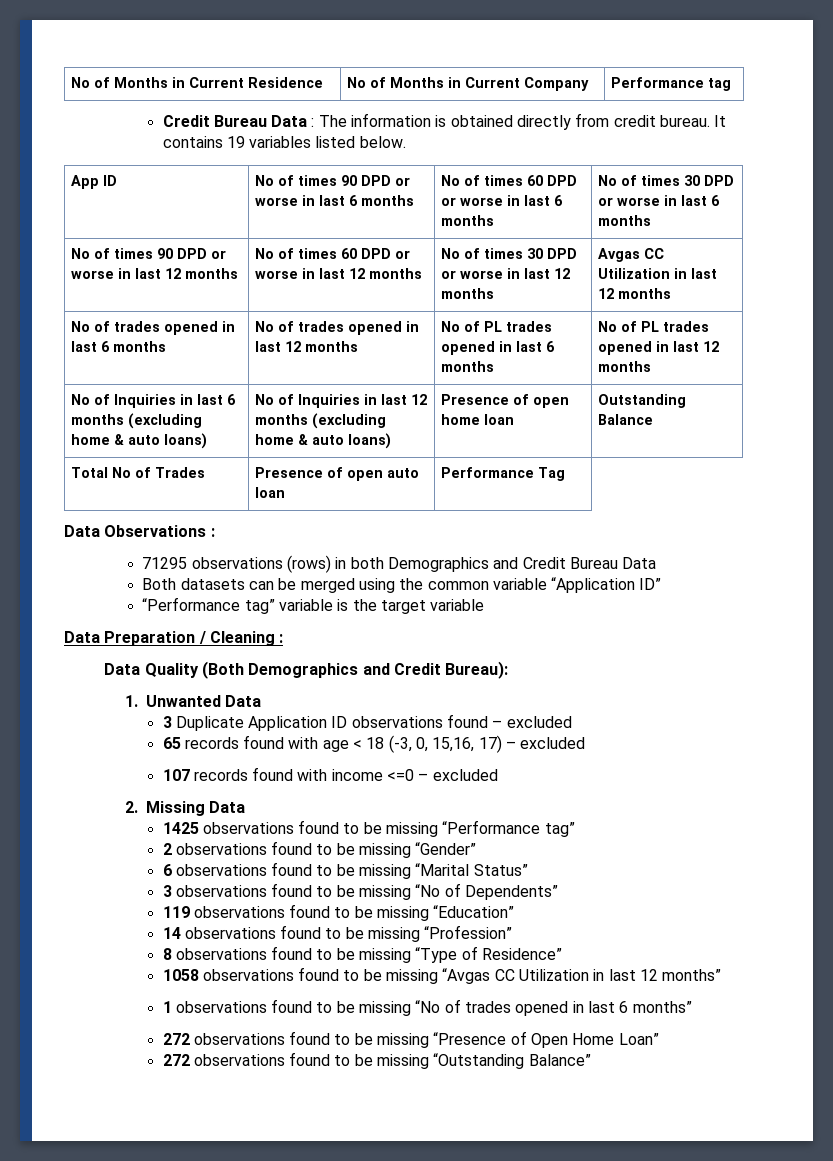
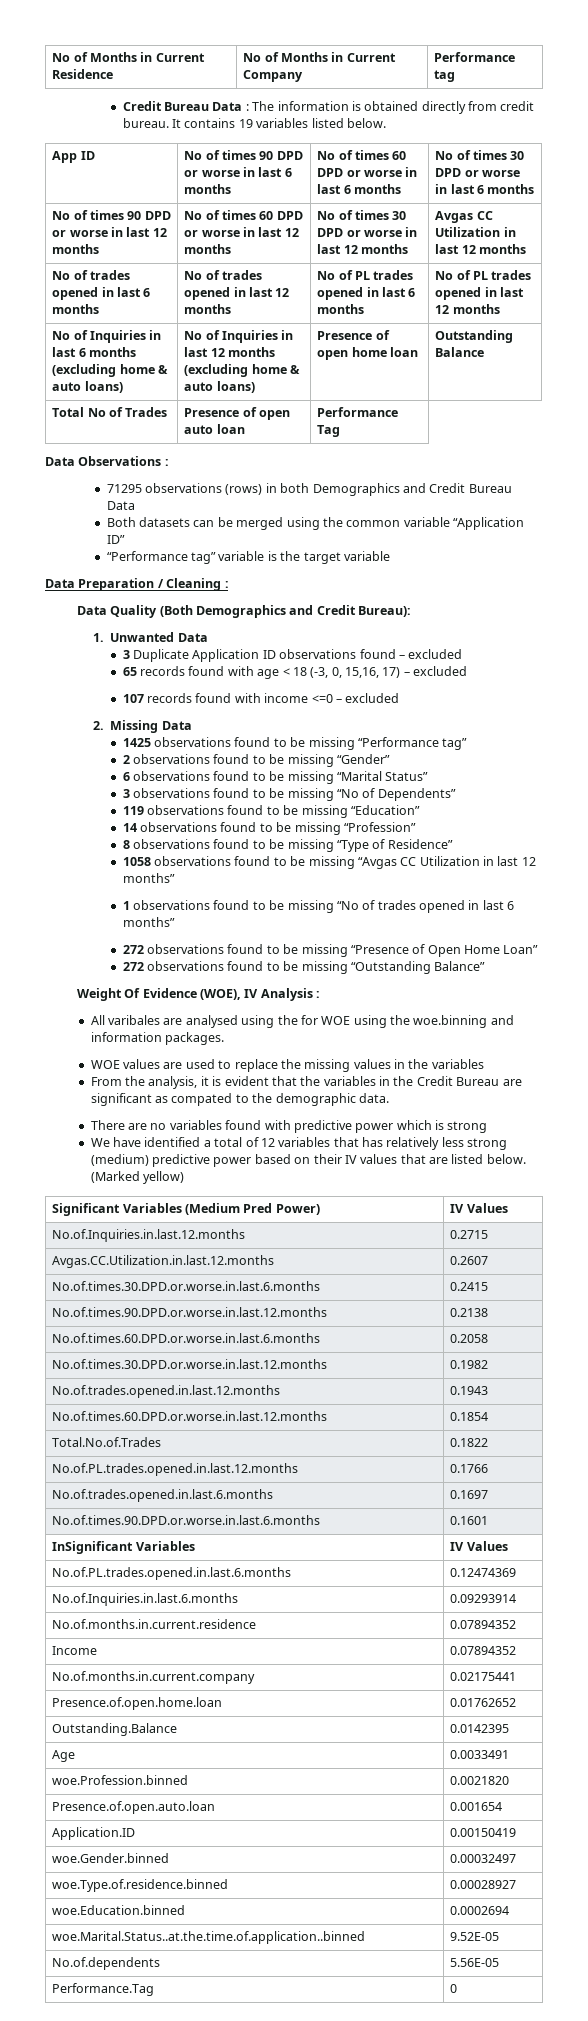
+ Weight Of Evidence (WOE), IV Analysis :
+ All varibales are analysed using the for WOE using the woe.binning and information packages.
+ WOE values are used to replace the missing values in the variables
+ From the analysis, it is evident that the variables in the Credit Bureau are significant as compated to the demographic data.
+ There are no variables found with predictive power which is strong
+ We have identified a total of 12 variables that has relatively less strong (medium) predictive power based on their IV values that are listed below. (Marked yellow)
+ Significant Variables (Medium Pred Power) | IV Values
+ No.of.Inquiries.in.last.12.months | 0.2715
+ Avgas.CC.Utilization.in.last.12.months | 0.2607
+ No.of.times.30.DPD.or.worse.in.last.6.months | 0.2415
+ No.of.times.90.DPD.or.worse.in.last.12.months | 0.2138
+ No.of.times.60.DPD.or.worse.in.last.6.months | 0.2058
+ No.of.times.30.DPD.or.worse.in.last.12.months | 0.1982
+ No.of.trades.opened.in.last.12.months | 0.1943
+ No.of.times.60.DPD.or.worse.in.last.12.months | 0.1854
+ Total.No.of.Trades | 0.1822
+ No.of.PL.trades.opened.in.last.12.months | 0.1766
+ No.of.trades.opened.in.last.6.months | 0.1697
+ No.of.times.90.DPD.or.worse.in.last.6.months | 0.1601
+ InSignificant Variables | IV Values
+ No.of.PL.trades.opened.in.last.6.months | 0.12474369
+ No.of.Inquiries.in.last.6.months | 0.09293914
+ No.of.months.in.current.residence | 0.07894352
+ Income | 0.07894352
+ No.of.months.in.current.company | 0.02175441
+ Presence.of.open.home.loan | 0.01762652
+ Outstanding.Balance | 0.0142395
+ Age | 0.0033491
+ woe.Profession.binned | 0.0021820
+ Presence.of.open.auto.loan | 0.001654
+ Application.ID | 0.00150419
+ woe.Gender.binned | 0.00032497
+ woe.Type.of.residence.binned | 0.00028927
+ woe.Education.binned | 0.0002694
+ woe.Marital.Status..at.the.time.of.application..binned | 9.52E-05
+ No.of.dependents | 5.56E-05
+ Performance.Tag | 0

